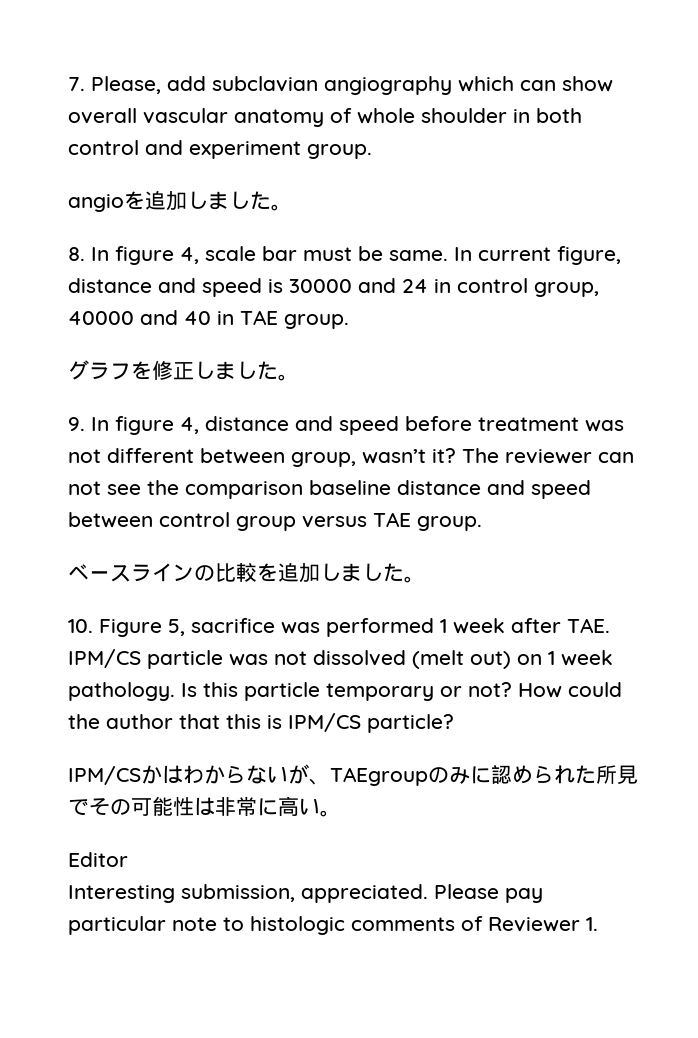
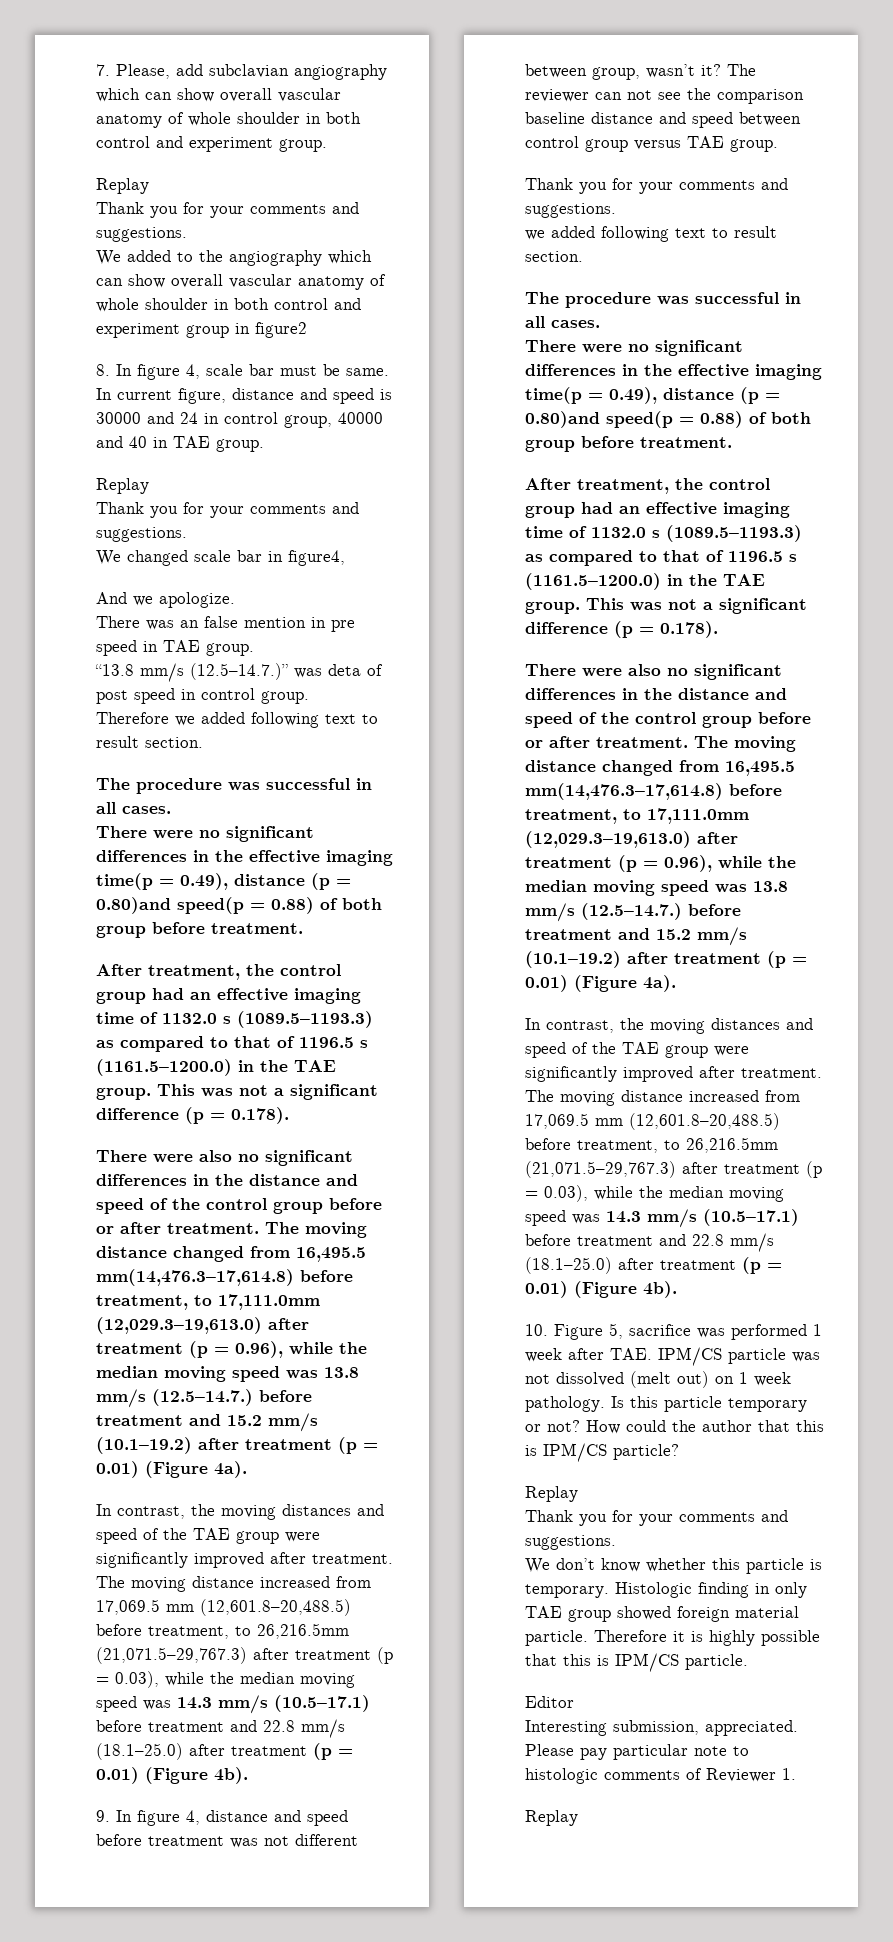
  7. Please, add subclavian angiography which can show overall vascular anatomy of whole shoulder in both control and experiment group.
- angioを追加しました。
+ Replay
+ Thank you for your comments and suggestions.
+ We added to the angiography which can show overall vascular anatomy of whole shoulder in both control and experiment group in figure2
  In current figure, distance and speed is 30000 and 24 in control group, 40000 and 40 in TAE group.
- グラフを修正しました。
+ Replay
+ Thank you for your comments and suggestions.
+ We changed scale bar in figure4,
+ And we apologize.
+ There was an false mention in pre speed in TAE group.
+ “13.8 mm/s (12.5–14.7.)” was deta of post speed in control group.
+ Therefore we added following text to result section.
+ The procedure was successful in all cases.
+ There were no significant differences in the effective imaging time(p = 0.49), distance (p = 0.80)and speed(p = 0.88) of both group before treatment.
+ After treatment, the control group had an effective imaging time of 1132.0 s (1089.5–1193.3) as compared to that of 1196.5 s (1161.5–1200.0) in the TAE group. This was not a significant difference (p = 0.178).
+ There were also no significant differences in the distance and speed of the control group before or after treatment. The moving distance changed from 16,495.5 mm(14,476.3–17,614.8) before treatment, to 17,111.0mm (12,029.3–19,613.0) after treatment (p = 0.96), while the median moving speed was 13.8 mm/s (12.5–14.7.) before treatment and 15.2 mm/s (10.1–19.2) after treatment (p = 0.01) (Figure 4a).
+ In contrast, the moving distances and speed of the TAE group were significantly improved after treatment. The moving distance increased from 17,069.5 mm (12,601.8–20,488.5) before treatment, to 26,216.5mm (21,071.5–29,767.3) after treatment (p = 0.03), while the median moving speed was 14.3 mm/s (10.5–17.1) before treatment and 22.8 mm/s (18.1–25.0) after treatment (p = 0.01) (Figure 4b).
  The reviewer can not see the comparison baseline distance and speed between control group versus TAE group.
- ベースラインの比較を追加しました。
+ Thank you for your comments and suggestions.
+ we added following text to result section.
+ The procedure was successful in all cases.
+ There were no significant differences in the effective imaging time(p = 0.49), distance (p = 0.80)and speed(p = 0.88) of both group before treatment.
+ After treatment, the control group had an effective imaging time of 1132.0 s (1089.5–1193.3) as compared to that of 1196.5 s (1161.5–1200.0) in the TAE group. This was not a significant difference (p = 0.178).
+ There were also no significant differences in the distance and speed of the control group before or after treatment. The moving distance changed from 16,495.5 mm(14,476.3–17,614.8) before treatment, to 17,111.0mm (12,029.3–19,613.0) after treatment (p = 0.96), while the median moving speed was 13.8 mm/s (12.5–14.7.) before treatment and 15.2 mm/s (10.1–19.2) after treatment (p = 0.01) (Figure 4a).
+ In contrast, the moving distances and speed of the TAE group were significantly improved after treatment. The moving distance increased from 17,069.5 mm (12,601.8–20,488.5) before treatment, to 26,216.5mm (21,071.5–29,767.3) after treatment (p = 0.03), while the median moving speed was 14.3 mm/s (10.5–17.1) before treatment and 22.8 mm/s (18.1–25.0) after treatment (p = 0.01) (Figure 4b).
  How could the author that this is IPM/CS particle?
- IPM/CSかはわからないが、TAEgroupのみに認められた所見でその可能性は非常に高い。
+ Replay
+ Thank you for your comments and suggestions.
+ We don’t know whether this particle is temporary. Histologic finding in only TAE group showed foreign material particle. Therefore it is highly possible that this is IPM/CS particle.
  Please pay particular note to histologic comments of Reviewer 1.
+ Replay

